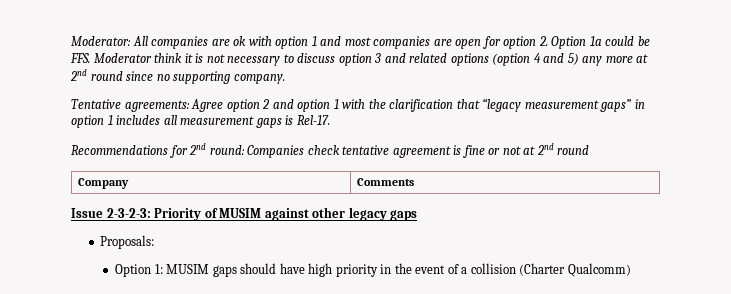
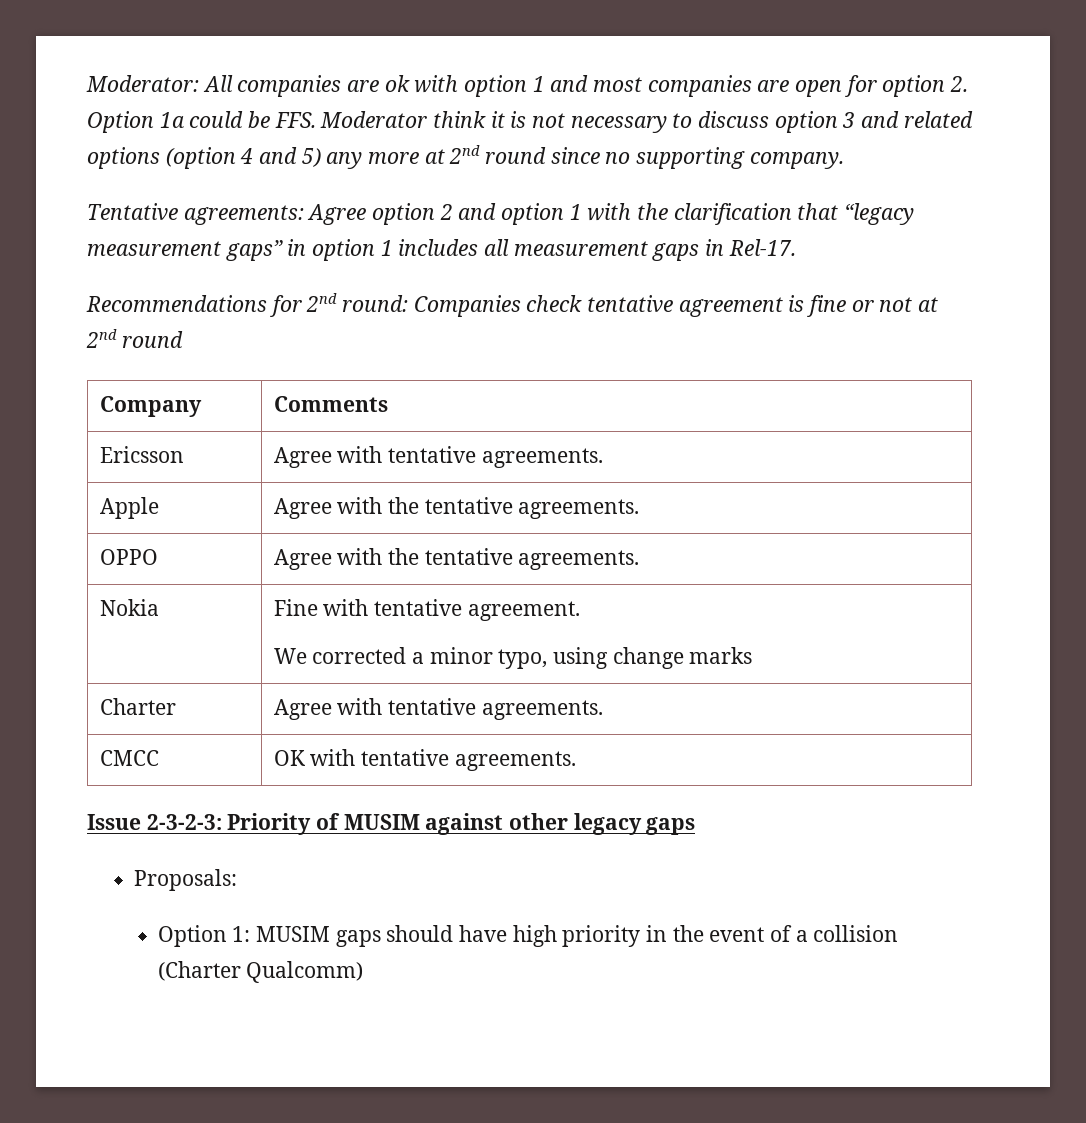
- Tentative agreements: Agree option 2 and option 1 with the clarification that “legacy measurement gaps” in option 1 includes all measurement gaps is Rel-17.
+ Tentative agreements: Agree option 2 and option 1 with the clarification that “legacy measurement gaps” in option 1 includes all measurement gaps in Rel-17.
+ Ericsson | Agree with tentative agreements.
+ Apple | Agree with the tentative agreements.
+ OPPO | Agree with the tentative agreements.
+ Nokia | Fine with tentative agreement.
+ We corrected a minor typo, using change marks
+ Charter | Agree with tentative agreements.
+ CMCC | OK with tentative agreements.

